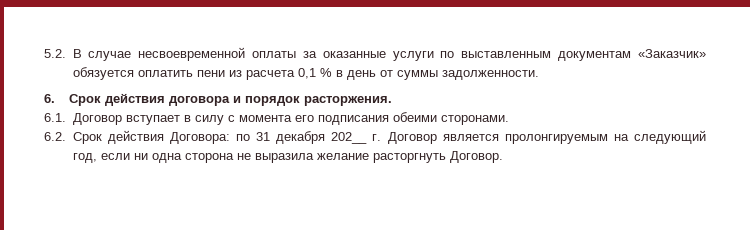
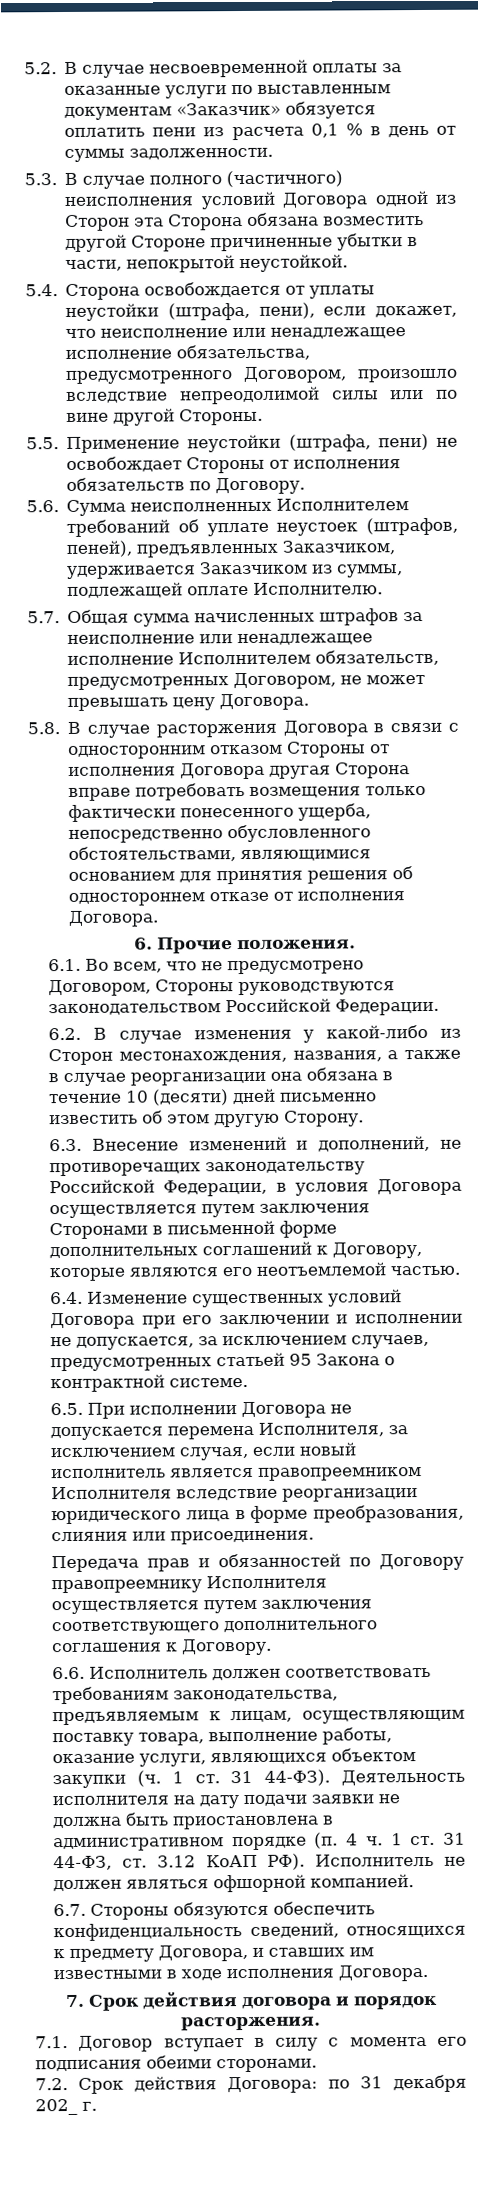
- 6. Срок действия договора и порядок расторжения.
+ 5.3. В случае полного (частичного) неисполнения условий Договора одной из Сторон эта Сторона обязана возместить другой Стороне причиненные убытки в части, непокрытой неустойкой.
+ 5.4. Сторона освобождается от уплаты неустойки (штрафа, пени), если докажет, что неисполнение или ненадлежащее исполнение обязательства, предусмотренного Договором, произошло вследствие непреодолимой силы или по вине другой Стороны.
+ 5.5. Применение неустойки (штрафа, пени) не освобождает Стороны от исполнения обязательств по Договору.
+ 5.6. Сумма неисполненных Исполнителем требований об уплате неустоек (штрафов, пеней), предъявленных Заказчиком, удерживается Заказчиком из суммы, подлежащей оплате Исполнителю.
+ 5.7. Общая сумма начисленных штрафов за неисполнение или ненадлежащее исполнение Исполнителем обязательств, предусмотренных Договором, не может превышать цену Договора.
+ 5.8. В случае расторжения Договора в связи с односторонним отказом Стороны от исполнения Договора другая Сторона вправе потребовать возмещения только фактически понесенного ущерба, непосредственно обусловленного обстоятельствами, являющимися основанием для принятия решения об одностороннем отказе от исполнения Договора.
+ 6. Прочие положения.
+ 6.1. Во всем, что не предусмотрено Договором, Стороны руководствуются законодательством Российской Федерации.
+ 6.2. В случае изменения у какой-либо из Сторон местонахождения, названия, а также в случае реорганизации она обязана в течение 10 (десяти) дней письменно известить об этом другую Сторону.
+ 6.3. Внесение изменений и дополнений, не противоречащих законодательству Российской Федерации, в условия Договора осуществляется путем заключения Сторонами в письменной форме дополнительных соглашений к Договору, которые являются его неотъемлемой частью.
+ 6.4. Изменение существенных условий Договора при его заключении и исполнении не допускается, за исключением случаев, предусмотренных статьей 95 Закона о контрактной системе.
+ 6.5. При исполнении Договора не допускается перемена Исполнителя, за исключением случая, если новый исполнитель является правопреемником Исполнителя вследствие реорганизации юридического лица в форме преобразования, слияния или присоединения.
+ Передача прав и обязанностей по Договору правопреемнику Исполнителя осуществляется путем заключения соответствующего дополнительного соглашения к Договору.
+ 6.6. Исполнитель должен соответствовать требованиям законодательства, предъявляемым к лицам, осуществляющим поставку товара, выполнение работы, оказание услуги, являющихся объектом закупки (ч. 1 ст. 31 44-ФЗ). Деятельность исполнителя на дату подачи заявки не должна быть приостановлена в административном порядке (п. 4 ч. 1 ст. 31 44-ФЗ, ст. 3.12 КоАП РФ). Исполнитель не должен являться офшорной компанией.
+ 6.7. Стороны обязуются обеспечить конфиденциальность сведений, относящихся к предмету Договора, и ставших им известными в ходе исполнения Договора.
+ 7. Срок действия договора и порядок расторжения.
- 6.1. Договор вступает в силу с момента его подписания обеими сторонами.
+ 7.1. Договор вступает в силу с момента его подписания обеими сторонами.
- 6.2. Срок действия Договора: по 31 декабря 202__ г. Договор является пролонгируемым на следующий год, если ни одна сторона не выразила желание расторгнуть Договор.
+ 7.2. Срок действия Договора: по 31 декабря 202_ г.

